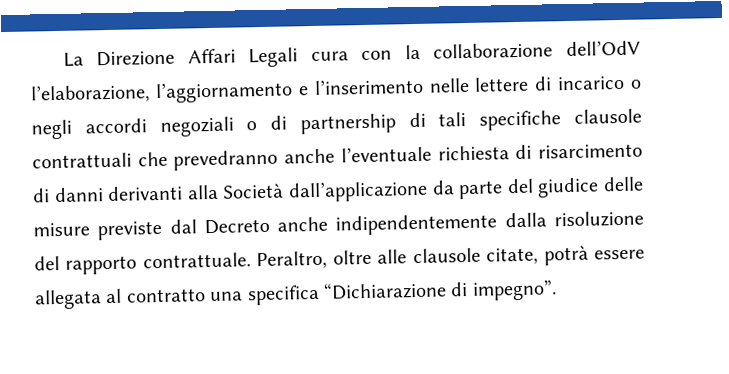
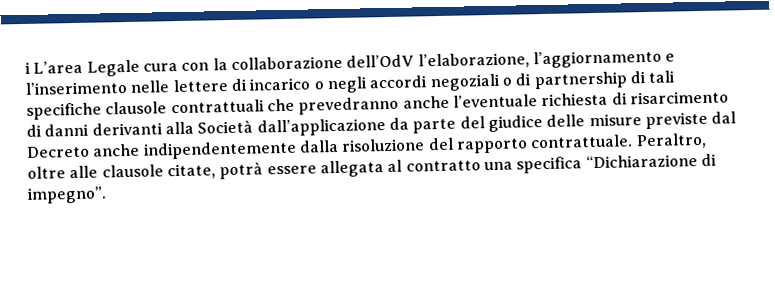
- La Direzione Affari Legali cura con la collaborazione dell’OdV l’elaborazione, l’aggiornamento e l’inserimento nelle lettere di incarico o negli accordi negoziali o di partnership di tali specifiche clausole contrattuali che prevedranno anche l’eventuale richiesta di risarcimento di danni derivanti alla Società dall’applicazione da parte del giudice delle misure previste dal Decreto anche indipendentemente dalla risoluzione del rapporto contrattuale.
+ i L’area Legale cura con la collaborazione dell’OdV l’elaborazione, l’aggiornamento e l’inserimento nelle lettere di incarico o negli accordi negoziali o di partnership di tali specifiche clausole contrattuali che prevedranno anche l’eventuale richiesta di risarcimento di danni derivanti alla Società dall’applicazione da parte del giudice delle misure previste dal Decreto anche indipendentemente dalla risoluzione del rapporto contrattuale.

